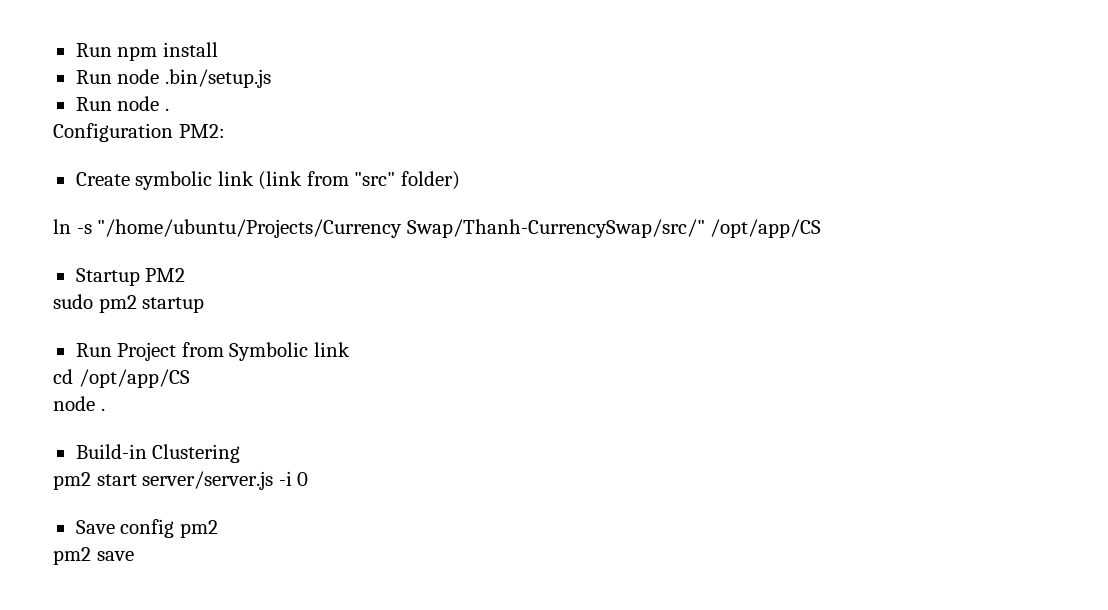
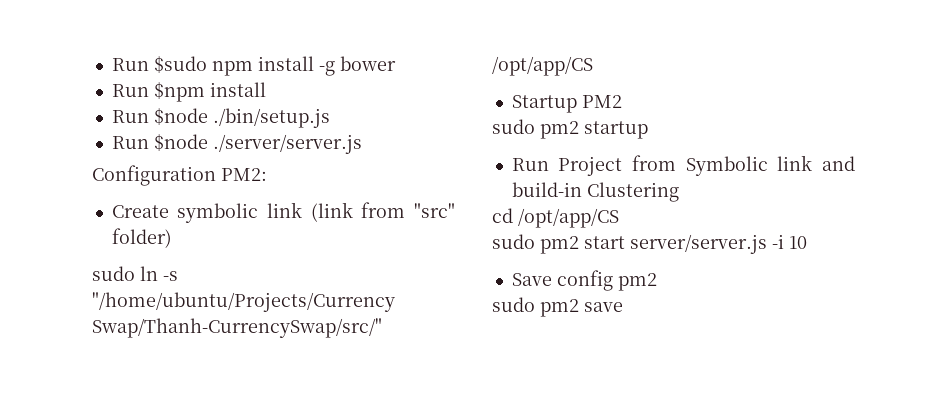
- Run npm install
- Run node .bin/setup.js
- Run node .
+ Run $sudo npm install -g bower
+ Run $npm install
+ Run $node ./bin/setup.js
+ Run $node ./server/server.js
- ln -s "/home/ubuntu/Projects/Currency Swap/Thanh-CurrencySwap/src/" /opt/app/CS
+ sudo ln -s "/home/ubuntu/Projects/Currency Swap/Thanh-CurrencySwap/src/" /opt/app/CS
- Run Project from Symbolic link
+ Run Project from Symbolic link and build-in Clustering
  cd /opt/app/CS
- node .
- Build-in Clustering
- pm2 start server/server.js -i 0
+ sudo pm2 start server/server.js -i 10
- pm2 save
+ sudo pm2 save

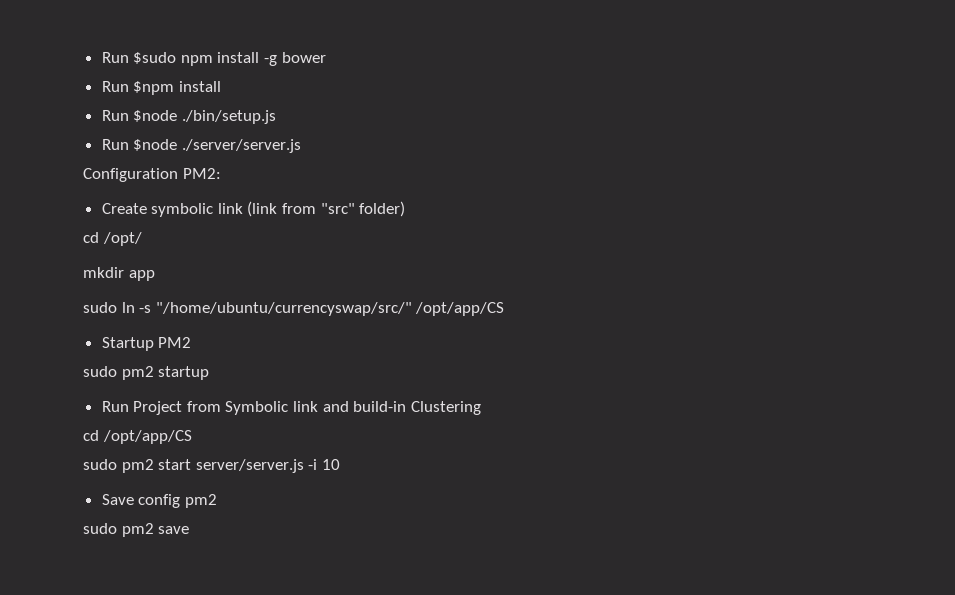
+ cd /opt/
+ mkdir app
- sudo ln -s "/home/ubuntu/Projects/Currency Swap/Thanh-CurrencySwap/src/" /opt/app/CS
+ sudo ln -s "/home/ubuntu/currencyswap/src/" /opt/app/CS

